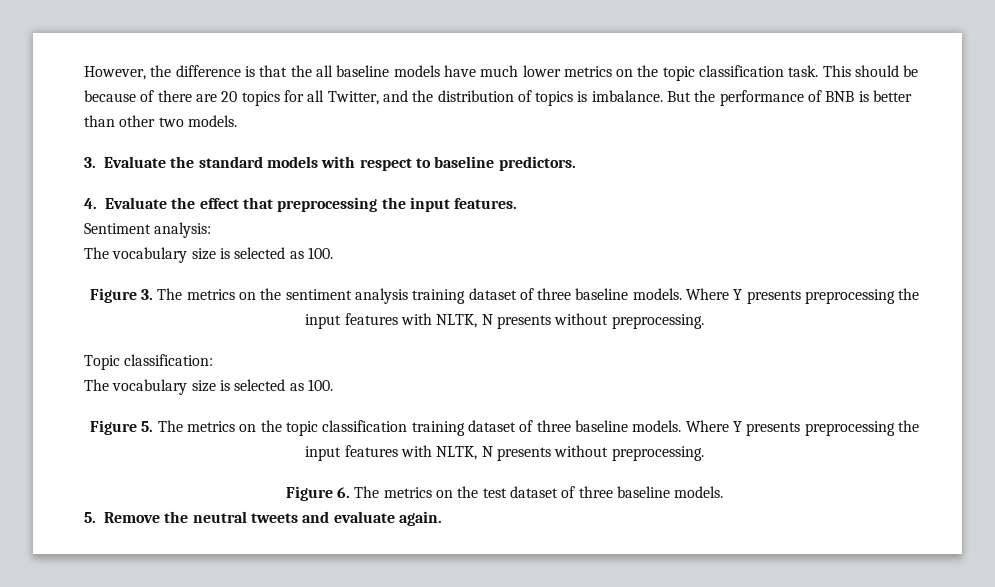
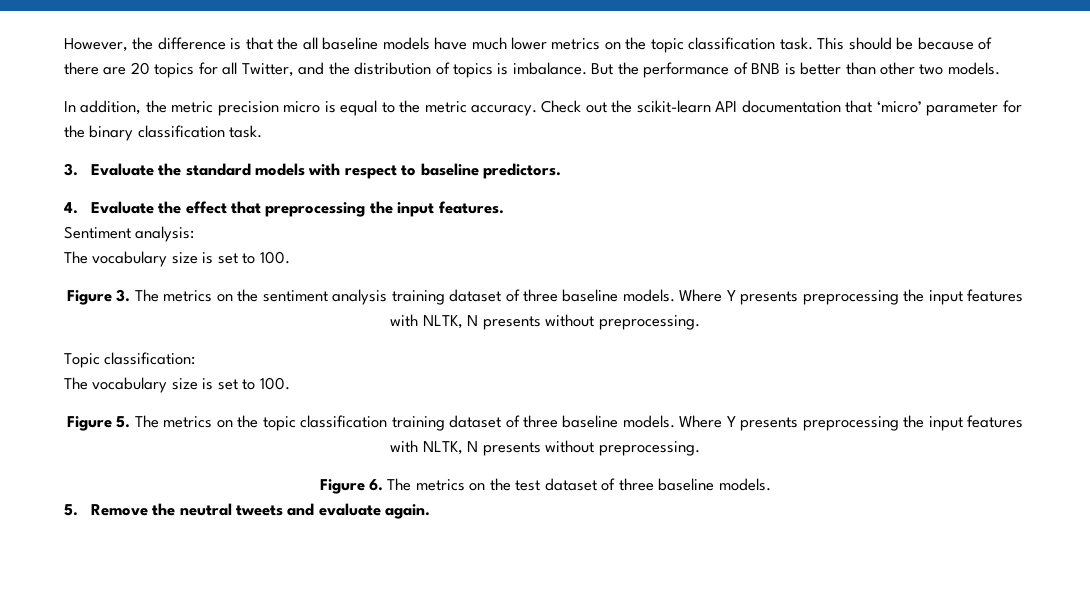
+ In addition, the metric precision micro is equal to the metric accuracy. Check out the scikit-learn API documentation that ‘micro’ parameter for the binary classification task.
  Sentiment analysis:
- The vocabulary size is selected as 100.
+ The vocabulary size is set to 100.
  Topic classification:
- The vocabulary size is selected as 100.
+ The vocabulary size is set to 100.

